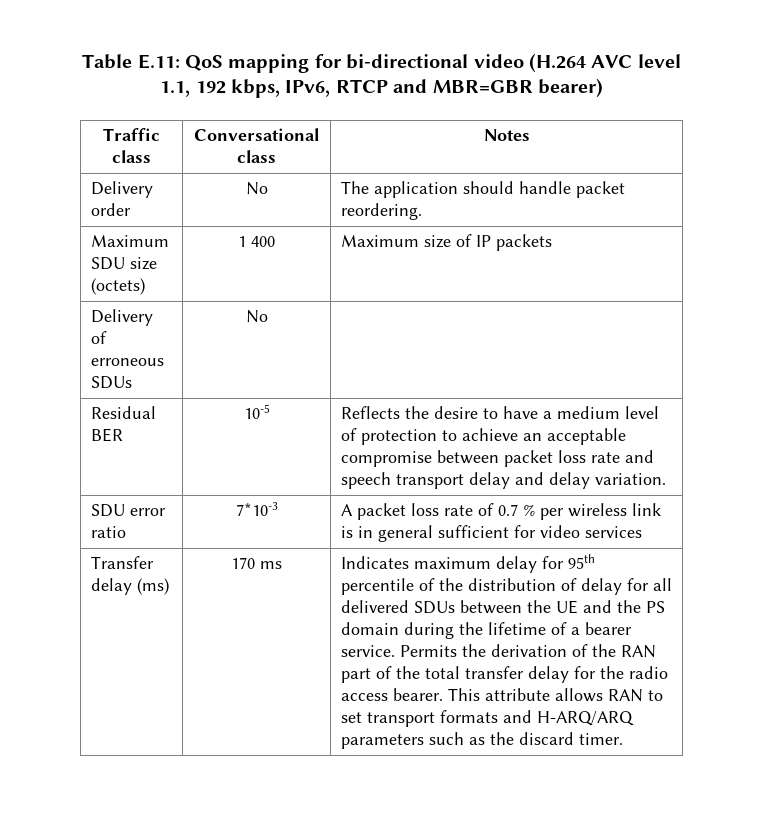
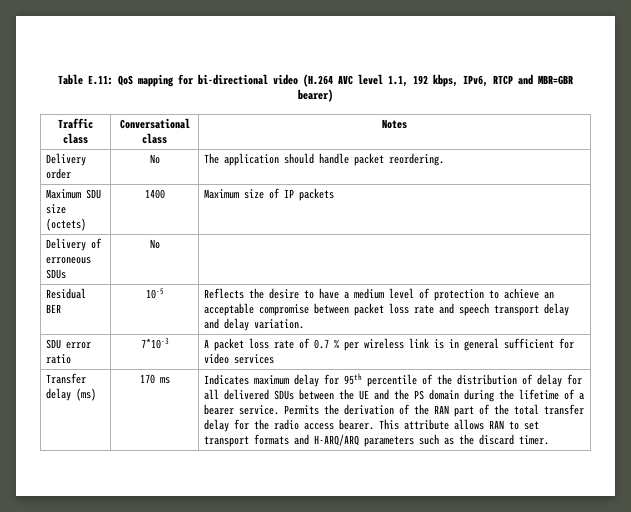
- Maximum SDU size (octets) | 1 400 | Maximum size of IP packets
+ Maximum SDU size (octets) | 1400 | Maximum size of IP packets

